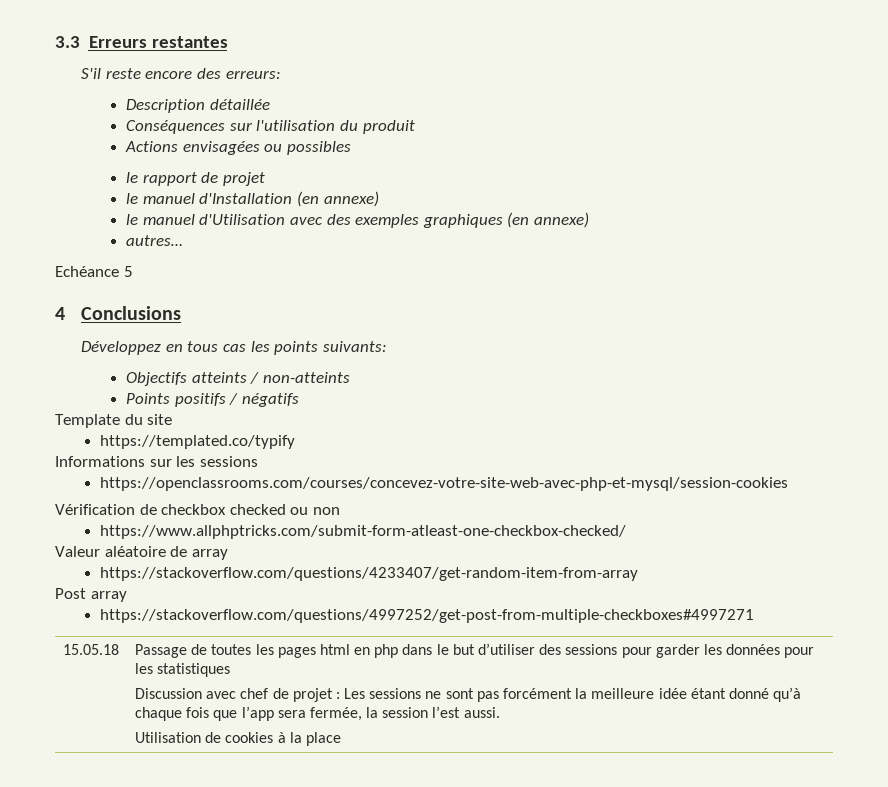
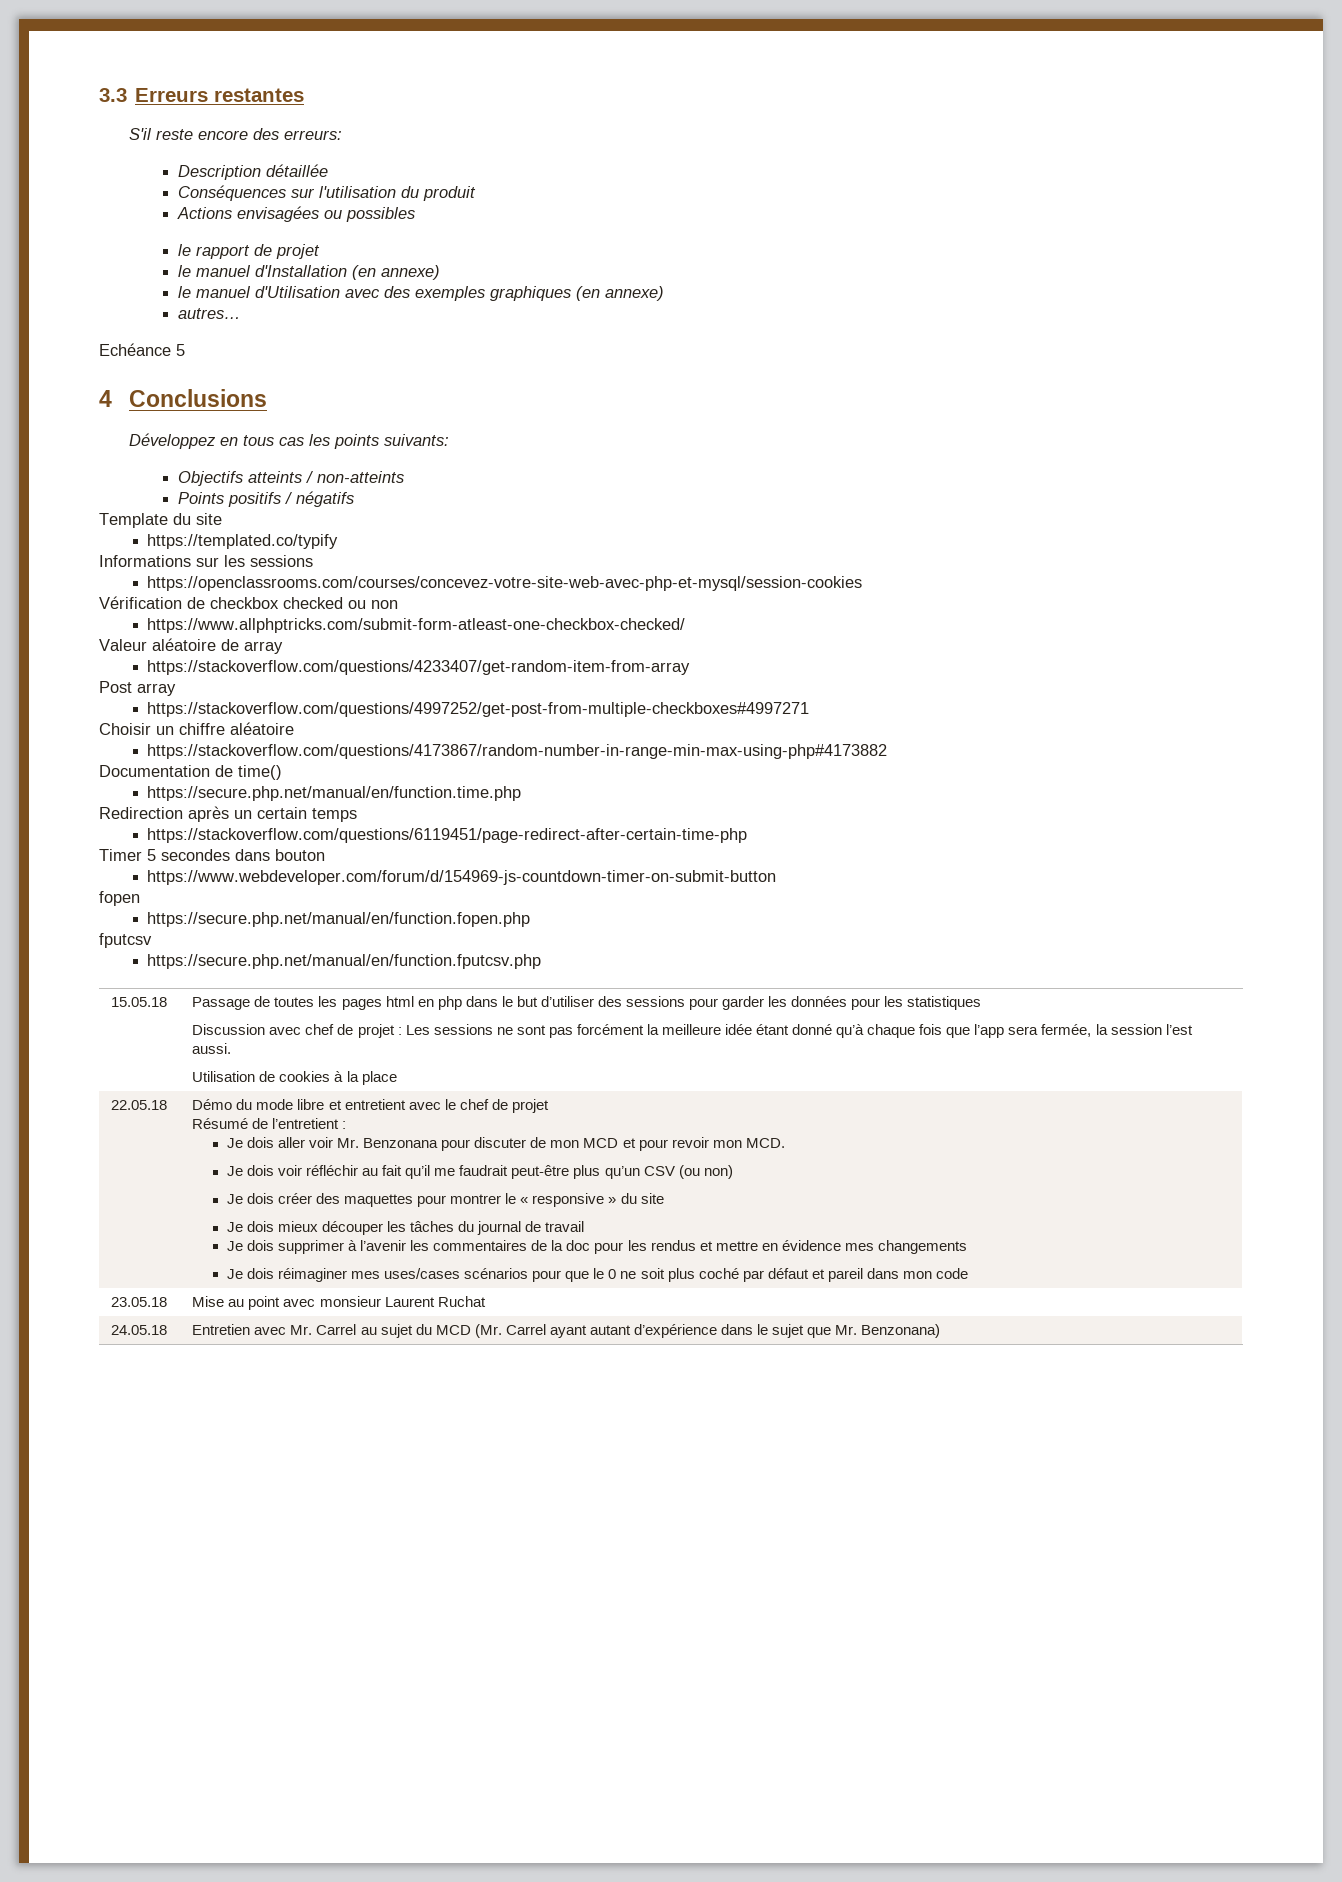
+ Choisir un chiffre aléatoire
+ https://stackoverflow.com/questions/4173867/random-number-in-range-min-max-using-php#4173882
+ Documentation de time()
+ https://secure.php.net/manual/en/function.time.php
+ Redirection après un certain temps
+ https://stackoverflow.com/questions/6119451/page-redirect-after-certain-time-php
+ Timer 5 secondes dans bouton
+ https://www.webdeveloper.com/forum/d/154969-js-countdown-timer-on-submit-button
+ fopen
+ https://secure.php.net/manual/en/function.fopen.php
+ fputcsv
+ https://secure.php.net/manual/en/function.fputcsv.php
+ 22.05.18 | Démo du mode libre et entretient avec le chef de projet
+ Résumé de l’entretient :
+ Je dois aller voir Mr. Benzonana pour discuter de mon MCD et pour revoir mon MCD.
+ Je dois voir réfléchir au fait qu’il me faudrait peut-être plus qu’un CSV (ou non)
+ Je dois créer des maquettes pour montrer le « responsive » du site
+ Je dois mieux découper les tâches du journal de travail
+ Je dois supprimer à l’avenir les commentaires de la doc pour les rendus et mettre en évidence mes changements
+ Je dois réimaginer mes uses/cases scénarios pour que le 0 ne soit plus coché par défaut et pareil dans mon code
+ 23.05.18 | Mise au point avec monsieur Laurent Ruchat
+ 24.05.18 | Entretien avec Mr. Carrel au sujet du MCD (Mr. Carrel ayant autant d’expérience dans le sujet que Mr. Benzonana)

